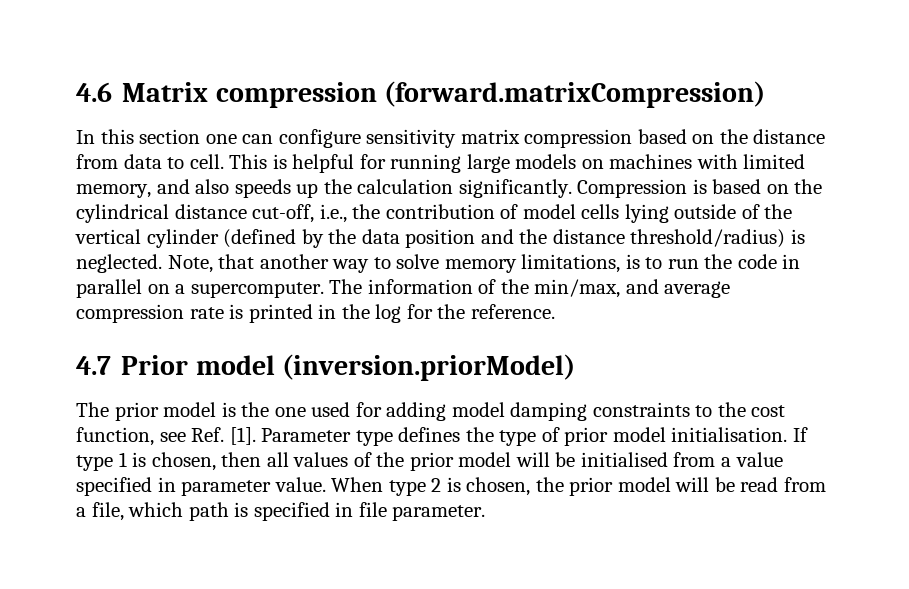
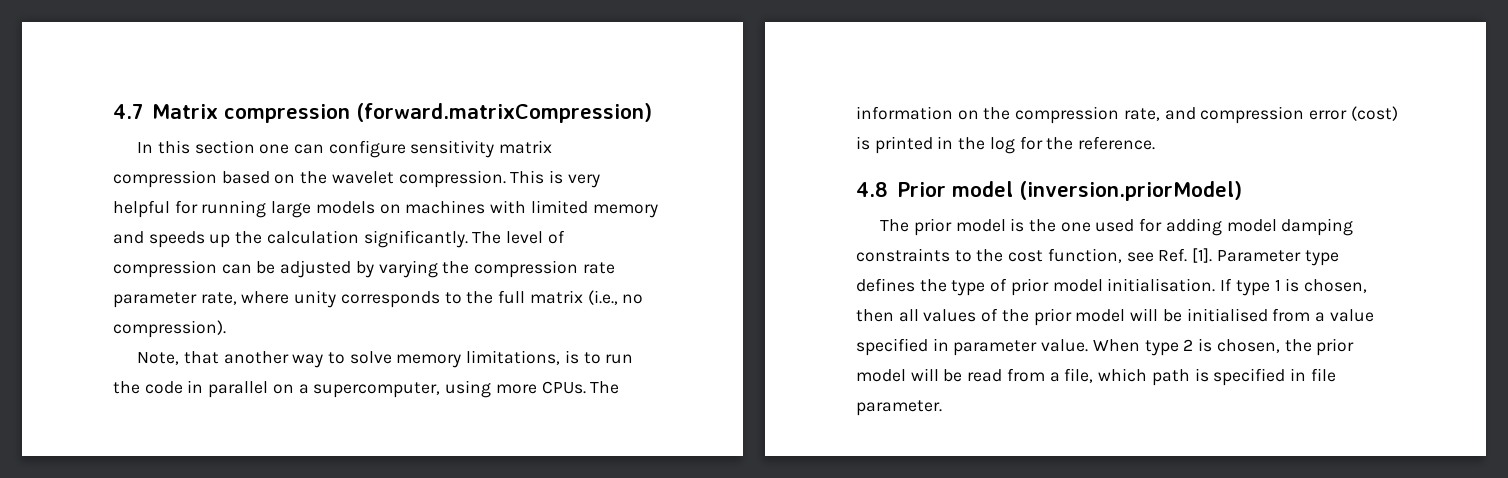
- 4.6 Matrix compression (forward.matrixCompression)
+ 4.7 Matrix compression (forward.matrixCompression)
- In this section one can configure sensitivity matrix compression based on the distance from data to cell.
+ In this section one can configure sensitivity matrix compression based on the wavelet compression.
- This is helpful for running large models on machines with limited memory, and also speeds up the calculation significantly.
+ This is very helpful for running large models on machines with limited memory and speeds up the calculation significantly.
- Compression is based on the cylindrical distance cut-off, i.e., the contribution of model cells lying outside of the vertical cylinder (defined by the data position and the distance threshold/radius) is neglected. Note, that another way to solve memory limitations, is to run the code in parallel on a supercomputer. The information of the min/max, and average compression rate is printed in the log for the reference.
+ The level of compression can be adjusted by varying the compression rate parameter rate, where unity corresponds to the full matrix (i.e., no compression).
+ Note, that another way to solve memory limitations, is to run the code in parallel on a supercomputer, using more CPUs. The information on the compression rate, and compression error (cost) is printed in the log for the reference.
- 4.7 Prior model (inversion.priorModel)
+ 4.8 Prior model (inversion.priorModel)

